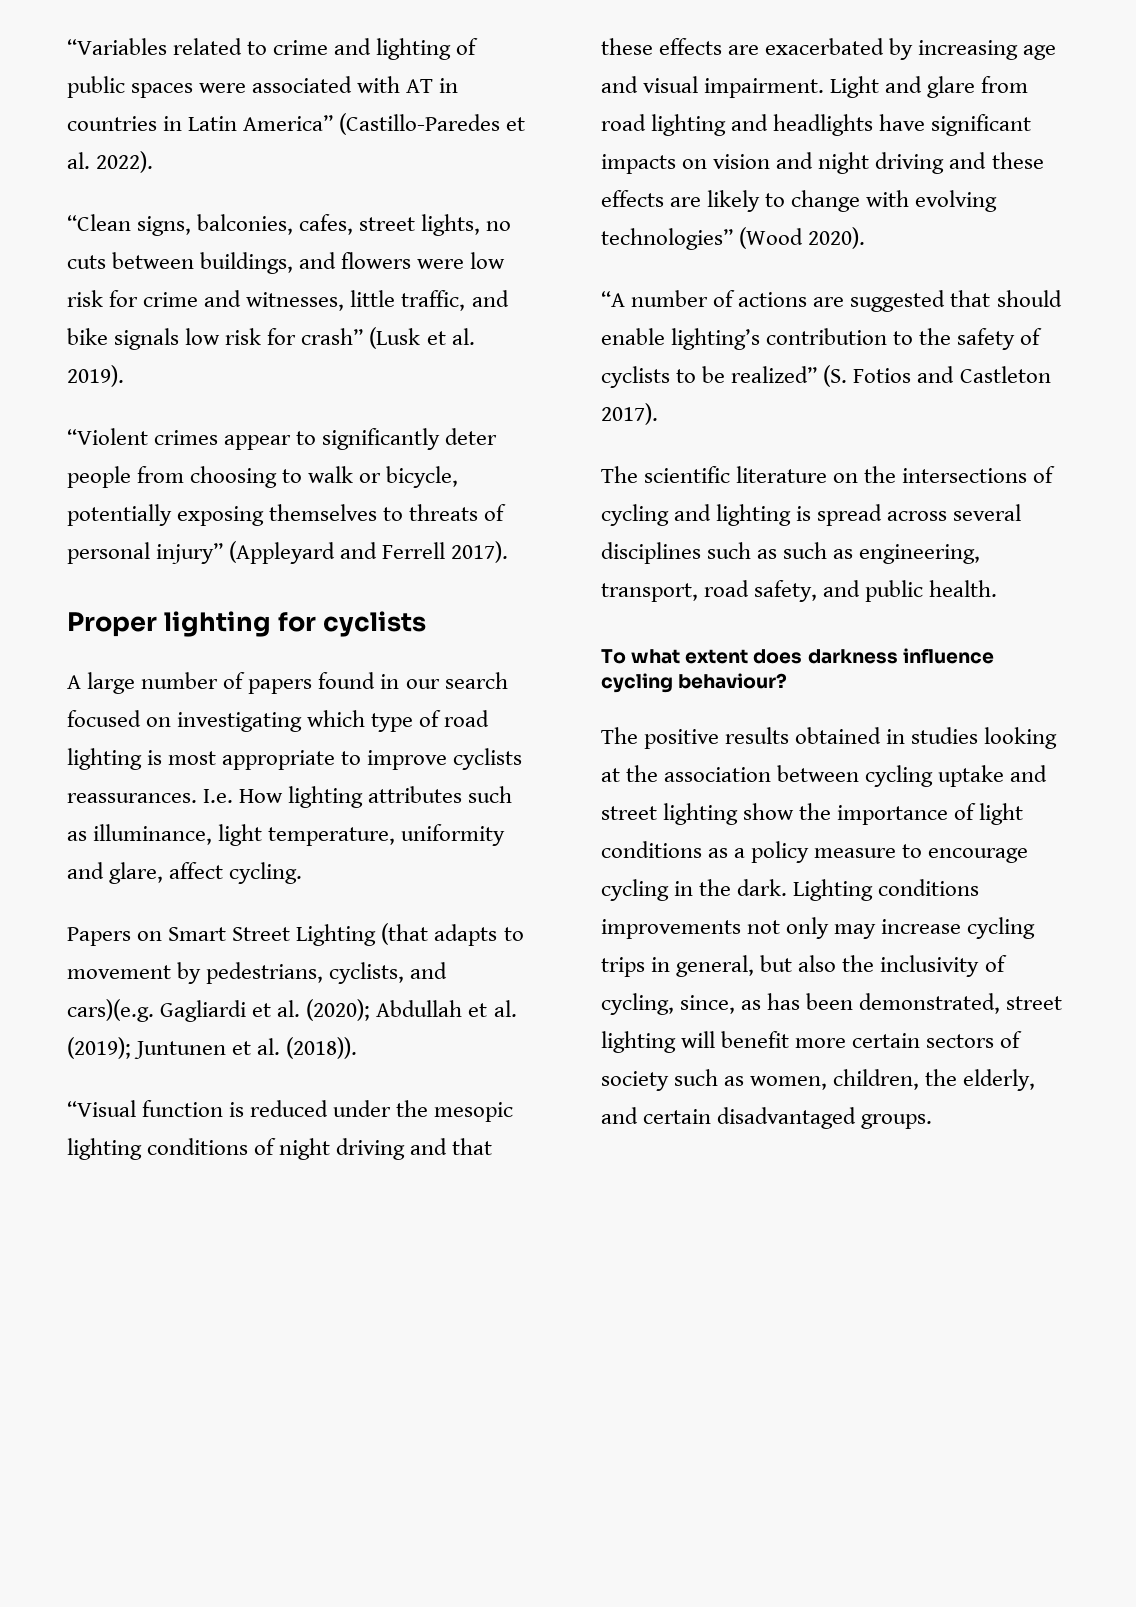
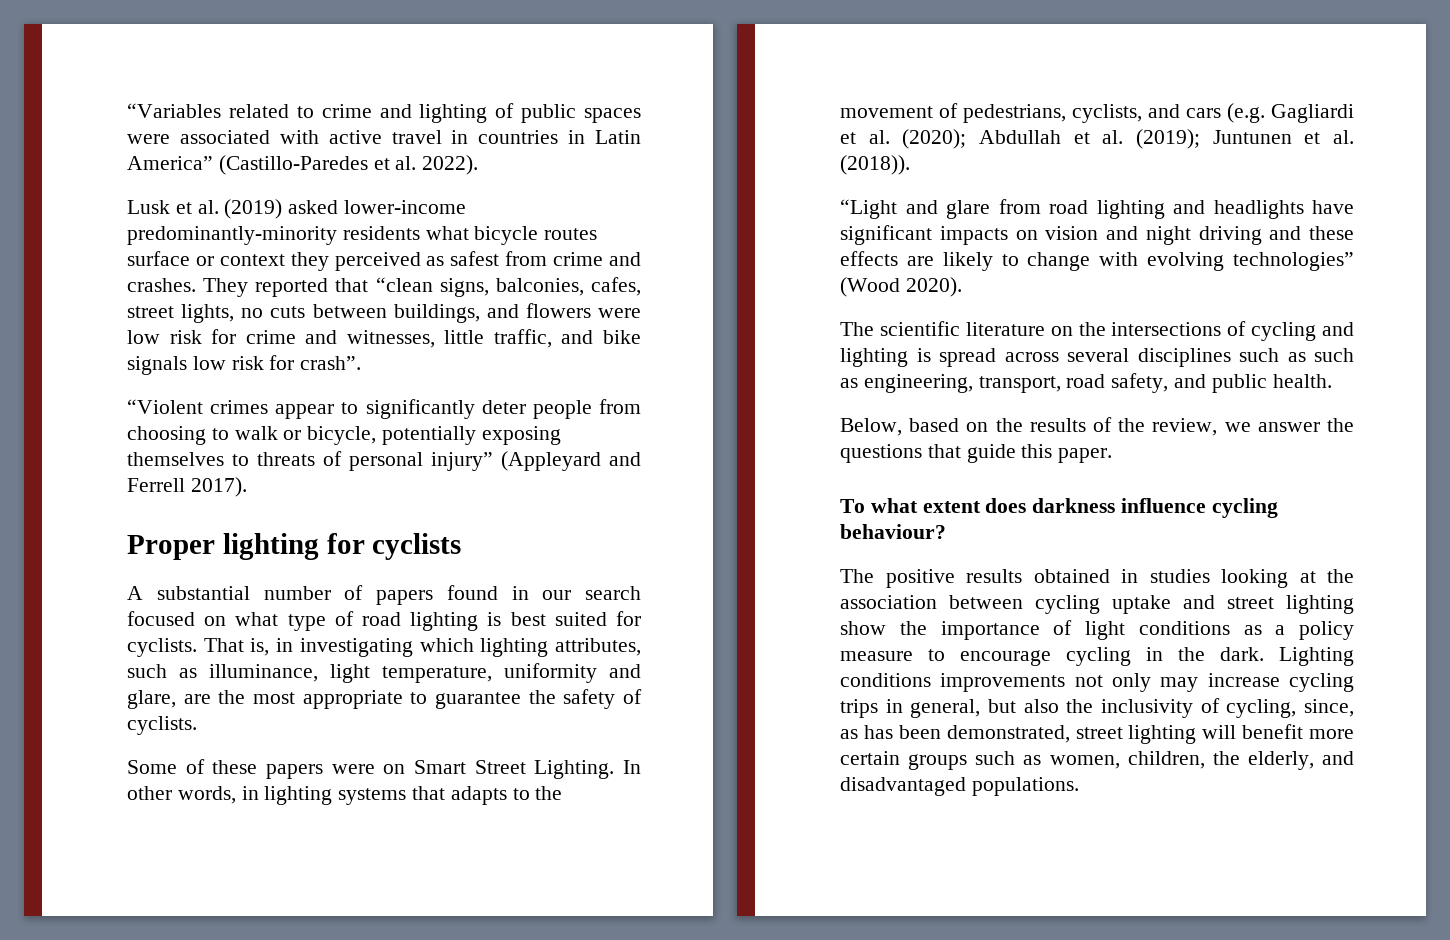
- “Variables related to crime and lighting of public spaces were associated with AT in countries in Latin America” (Castillo-Paredes et al. 2022).
+ “Variables related to crime and lighting of public spaces were associated with active travel in countries in Latin America” (Castillo-Paredes et al. 2022).
- “Clean signs, balconies, cafes, street lights, no cuts between buildings, and flowers were low risk for crime and witnesses, little traffic, and bike signals low risk for crash” (Lusk et al. 2019).
+ Lusk et al. (2019) asked lower-income predominantly-minority residents what bicycle routes surface or context they perceived as safest from crime and crashes. They reported that “clean signs, balconies, cafes, street lights, no cuts between buildings, and flowers were low risk for crime and witnesses, little traffic, and bike signals low risk for crash”.
- A large number of papers found in our search focused on investigating which type of road lighting is most appropriate to improve cyclists reassurances. I.e. How lighting attributes such as illuminance, light temperature, uniformity and glare, affect cycling.
- Papers on Smart Street Lighting (that adapts to movement by pedestrians, cyclists, and cars)(e.g. Gagliardi et al. (2020); Abdullah et al. (2019); Juntunen et al. (2018)).
+ A substantial number of papers found in our search focused on what type of road lighting is best suited for cyclists. That is, in investigating which lighting attributes, such as illuminance, light temperature, uniformity and glare, are the most appropriate to guarantee the safety of cyclists.
+ Some of these papers were on Smart Street Lighting. In other words, in lighting systems that adapts to the movement of pedestrians, cyclists, and cars (e.g. Gagliardi et al. (2020); Abdullah et al. (2019); Juntunen et al. (2018)).
- “Visual function is reduced under the mesopic lighting conditions of night driving and that these effects are exacerbated by increasing age and visual impairment. Light and glare from road lighting and headlights have significant impacts on vision and night driving and these effects are likely to change with evolving technologies” (Wood 2020).
+ “Light and glare from road lighting and headlights have significant impacts on vision and night driving and these effects are likely to change with evolving technologies” (Wood 2020).
- “A number of actions are suggested that should enable lighting’s contribution to the safety of cyclists to be realized” (S. Fotios and Castleton 2017).
+ Below, based on the results of the review, we answer the questions that guide this paper.
- Lighting conditions improvements not only may increase cycling trips in general, but also the inclusivity of cycling, since, as has been demonstrated, street lighting will benefit more certain sectors of society such as women, children, the elderly, and certain disadvantaged groups.
+ Lighting conditions improvements not only may increase cycling trips in general, but also the inclusivity of cycling, since, as has been demonstrated, street lighting will benefit more certain groups such as women, children, the elderly, and disadvantaged populations.

